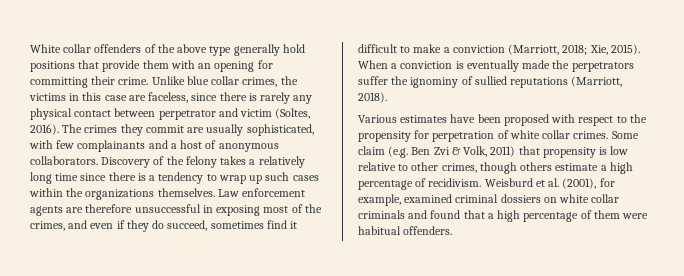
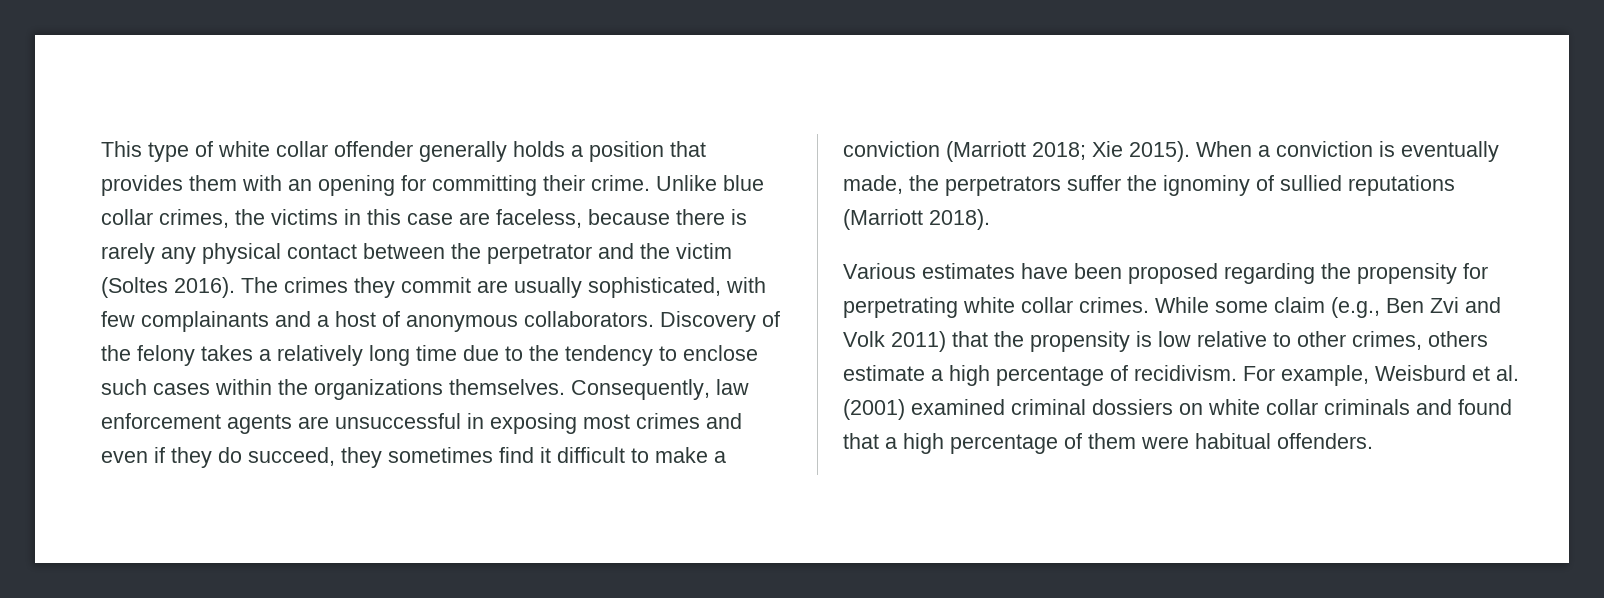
- White collar offenders of the above type generally hold positions that provide them with an opening for committing their crime.
+ This type of white collar offender generally holds a position that provides them with an opening for committing their crime.
- Unlike blue collar crimes, the victims in this case are faceless, since there is rarely any physical contact between perpetrator and victim (Soltes, 2016).
+ Unlike blue collar crimes, the victims in this case are faceless, because there is rarely any physical contact between the perpetrator and the victim (Soltes 2016).
- Discovery of the felony takes a relatively long time since there is a tendency to wrap up such cases within the organizations themselves.
+ Discovery of the felony takes a relatively long time due to the tendency to enclose such cases within the organizations themselves.
- Law enforcement agents are therefore unsuccessful in exposing most of the crimes, and even if they do succeed, sometimes find it difficult to make a conviction (Marriott, 2018; Xie, 2015).
+ Consequently, law enforcement agents are unsuccessful in exposing most crimes and even if they do succeed, they sometimes find it difficult to make a conviction (Marriott 2018; Xie 2015).
- When a conviction is eventually made the perpetrators suffer the ignominy of sullied reputations (Marriott, 2018).
+ When a conviction is eventually made, the perpetrators suffer the ignominy of sullied reputations (Marriott 2018).
- Various estimates have been proposed with respect to the propensity for perpetration of white collar crimes.
+ Various estimates have been proposed regarding the propensity for perpetrating white collar crimes.
- Some claim (e.g. Ben Zvi & Volk, 2011) that propensity is low relative to other crimes, though others estimate a high percentage of recidivism.
+ While some claim (e.g., Ben Zvi and Volk 2011) that the propensity is low relative to other crimes, others estimate a high percentage of recidivism.
- Weisburd et al. (2001), for example, examined criminal dossiers on white collar criminals and found that a high percentage of them were habitual offenders.
+ For example, Weisburd et al. (2001) examined criminal dossiers on white collar criminals and found that a high percentage of them were habitual offenders.

